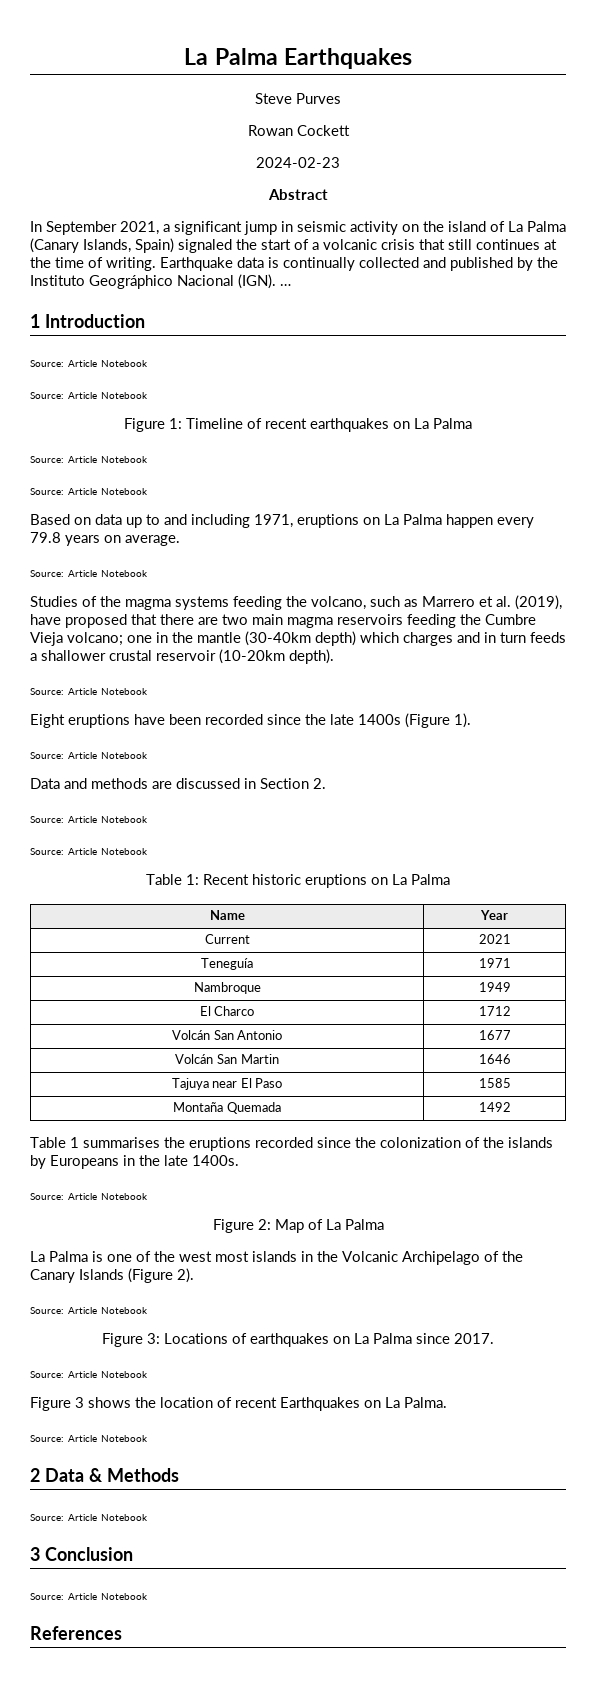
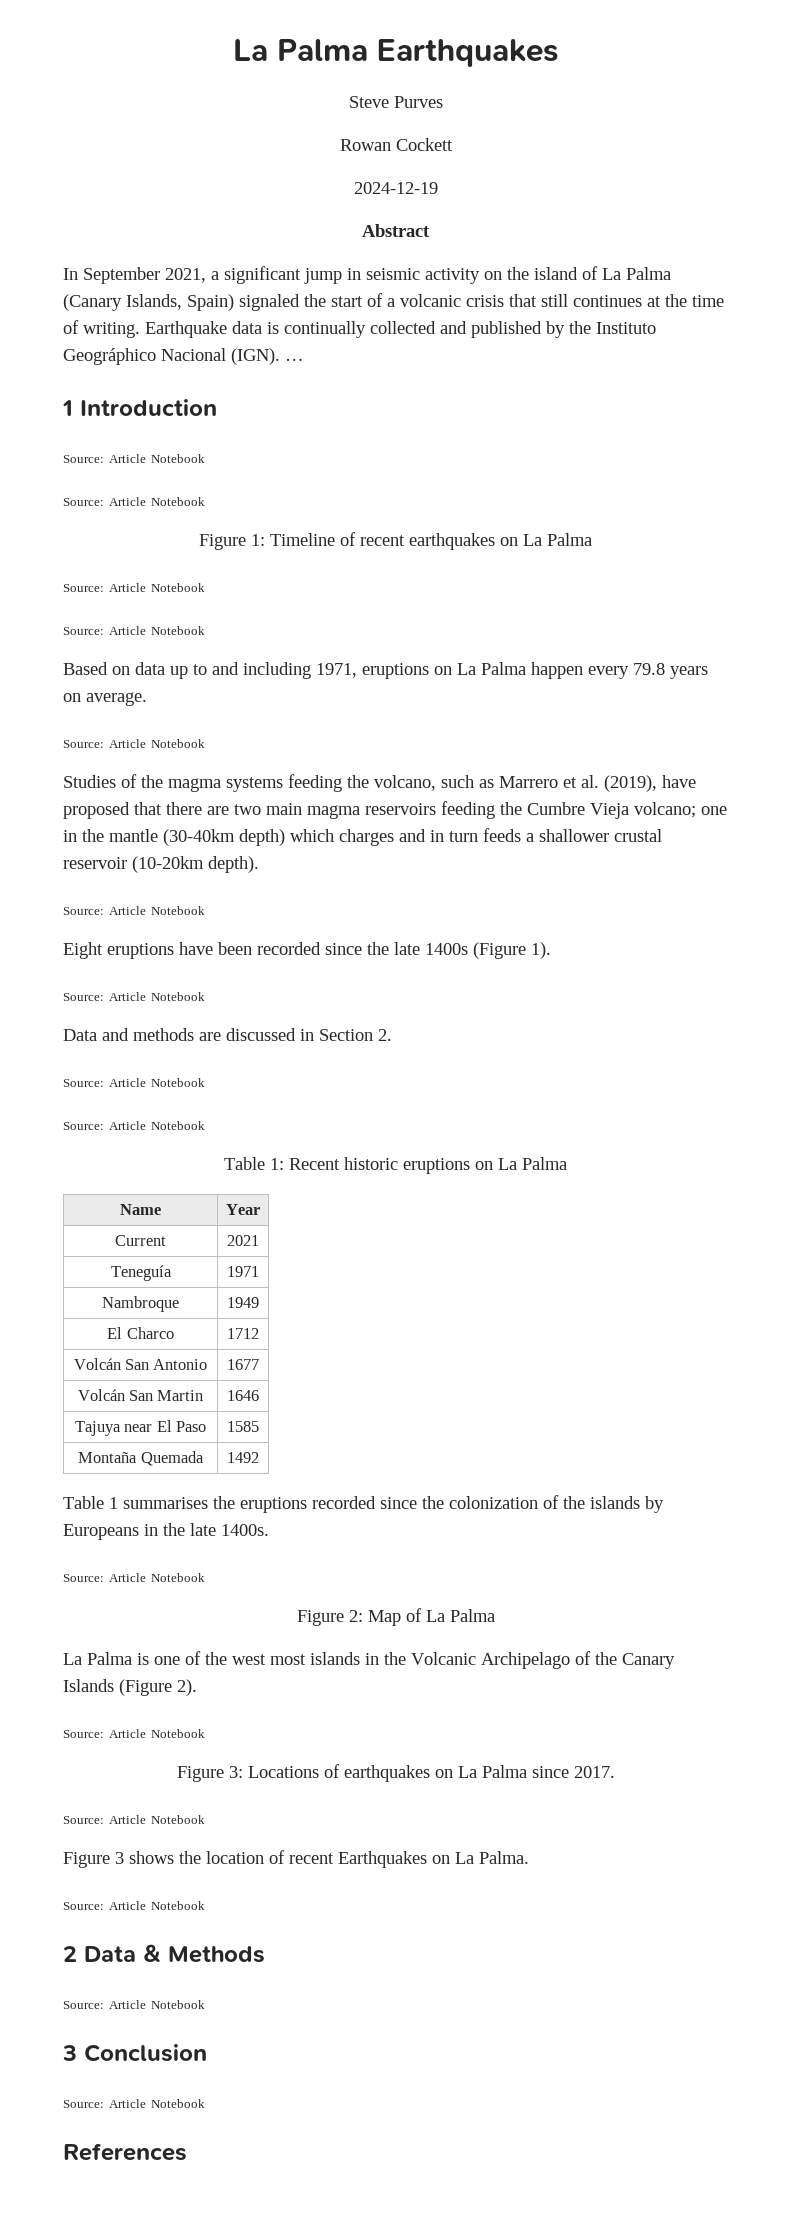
- 2024-02-23
+ 2024-12-19

